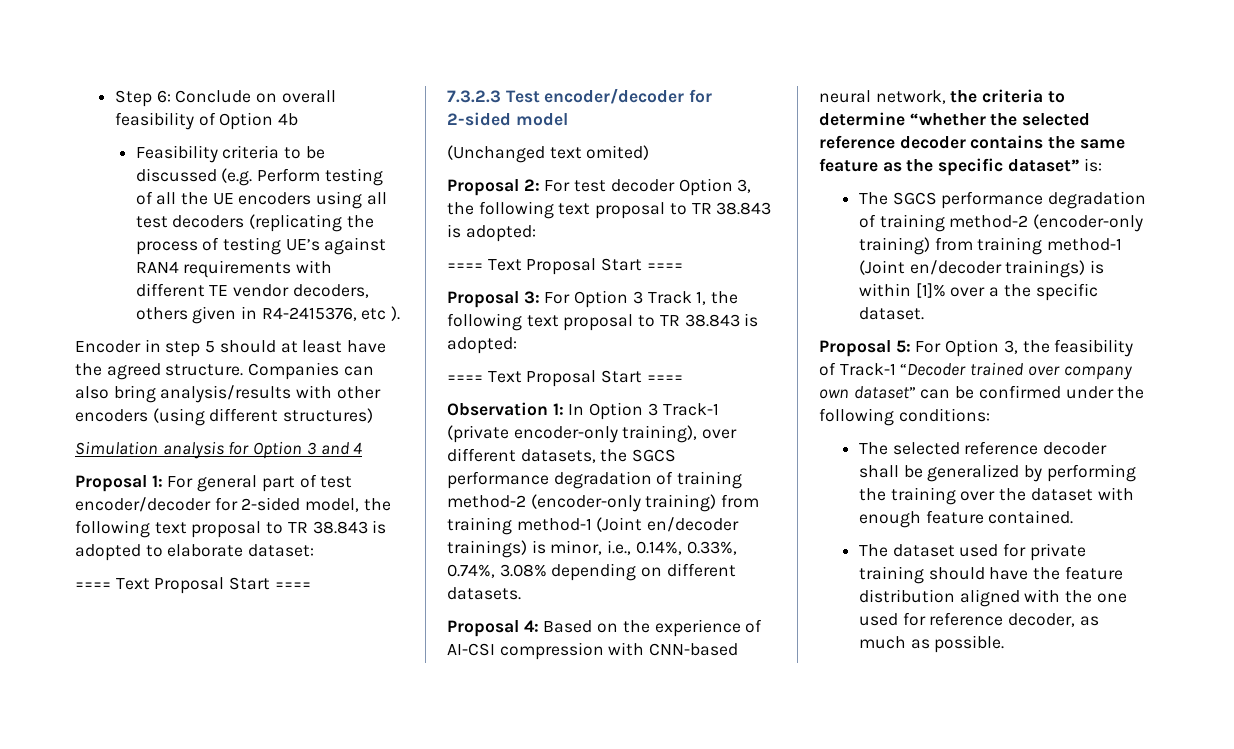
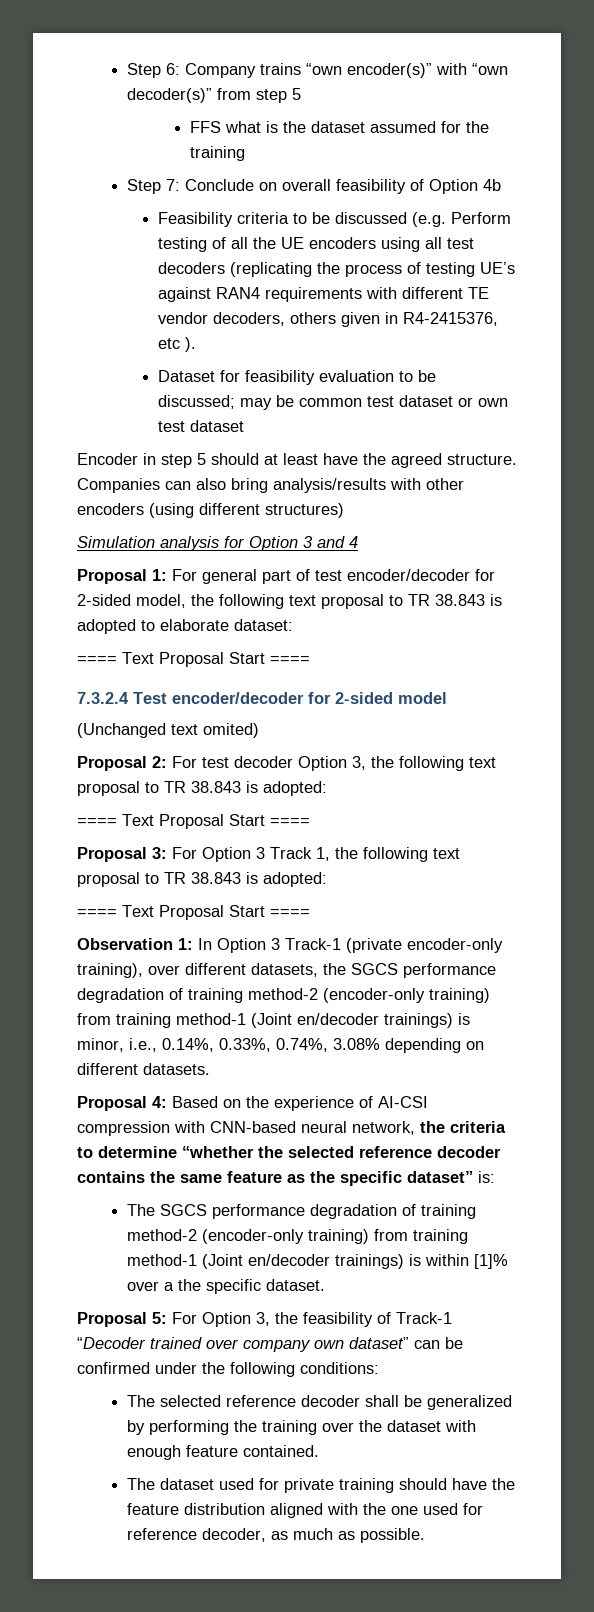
- Step 6: Conclude on overall feasibility of Option 4b
+ Step 6: Company trains “own encoder(s)” with “own decoder(s)” from step 5
+ FFS what is the dataset assumed for the training
+ Step 7: Conclude on overall feasibility of Option 4b
+ Dataset for feasibility evaluation to be discussed; may be common test dataset or own test dataset
- 7.3.2.3 Test encoder/decoder for 2-sided model
+ 7.3.2.4 Test encoder/decoder for 2-sided model

